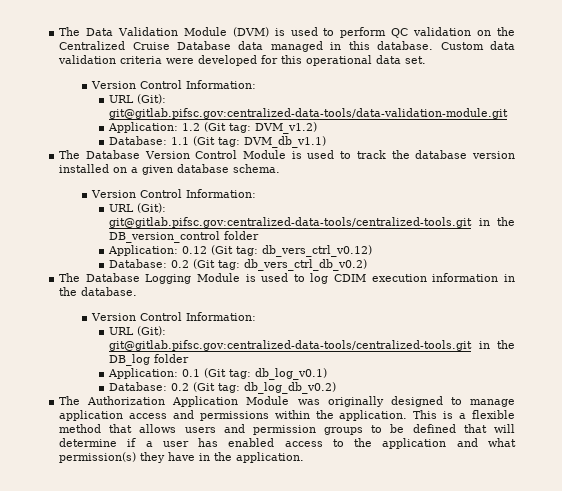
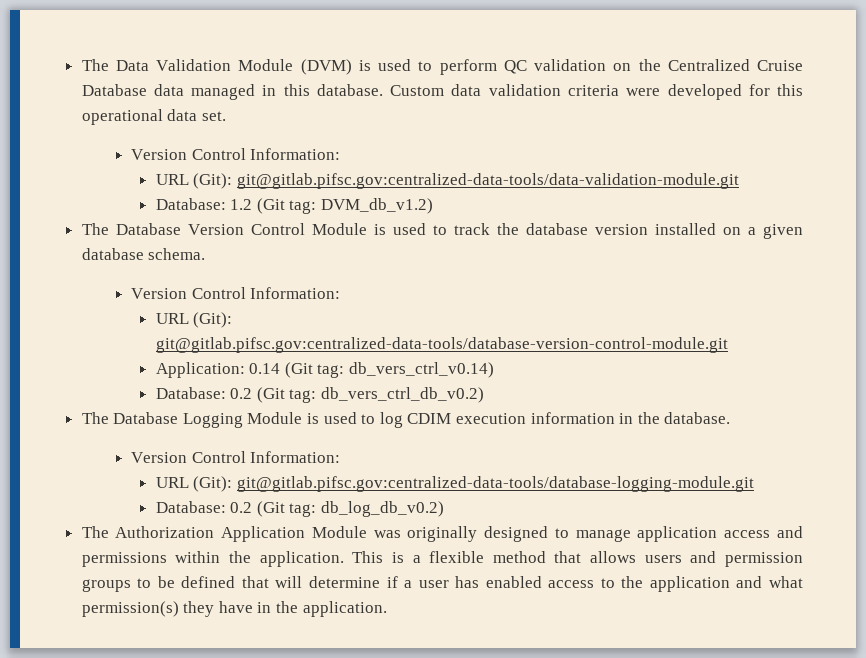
- Application: 1.2 (Git tag: DVM_v1.2)
- Database: 1.1 (Git tag: DVM_db_v1.1)
+ Database: 1.2 (Git tag: DVM_db_v1.2)
- URL (Git): git@gitlab.pifsc.gov:centralized-data-tools/centralized-tools.git in the DB_version_control folder
- Application: 0.12 (Git tag: db_vers_ctrl_v0.12)
+ URL (Git): git@gitlab.pifsc.gov:centralized-data-tools/database-version-control-module.git
+ Application: 0.14 (Git tag: db_vers_ctrl_v0.14)
- URL (Git): git@gitlab.pifsc.gov:centralized-data-tools/centralized-tools.git in the DB_log folder
- Application: 0.1 (Git tag: db_log_v0.1)
+ URL (Git): git@gitlab.pifsc.gov:centralized-data-tools/database-logging-module.git

